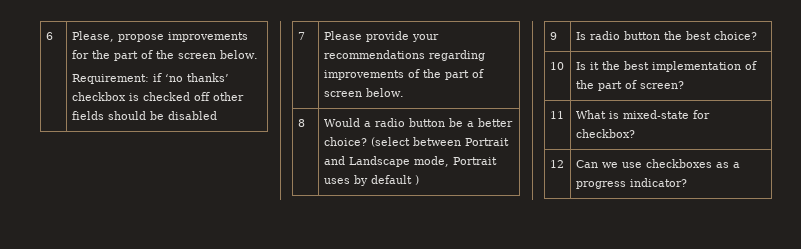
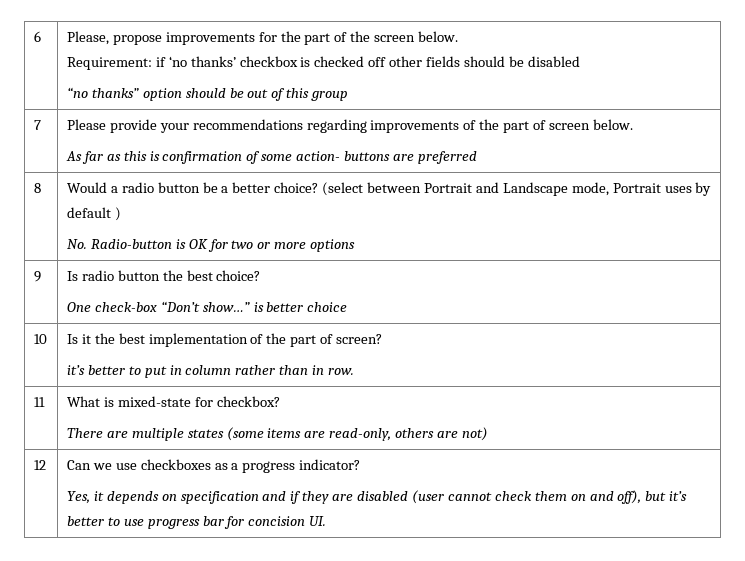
  6 | Please, propose improvements for the part of the screen below.
  Requirement: if ‘no thanks’ checkbox is checked off other fields should be disabled
+ “no thanks” option should be out of this group
  7 | Please provide your recommendations regarding improvements of the part of screen below.
+ As far as this is confirmation of some action- buttons are preferred
  8 | Would a radio button be a better choice? (select between Portrait and Landscape mode, Portrait uses by default )
+ No. Radio-button is OK for two or more options
  9 | Is radio button the best choice?
+ One check-box “Don’t show…” is better choice
  10 | Is it the best implementation of the part of screen?
+ it’s better to put in column rather than in row.
  11 | What is mixed-state for checkbox?
+ There are multiple states (some items are read-only, others are not)
  12 | Can we use checkboxes as a progress indicator?
+ Yes, it depends on specification and if they are disabled (user cannot check them on and off), but it’s better to use progress bar for concision UI.

